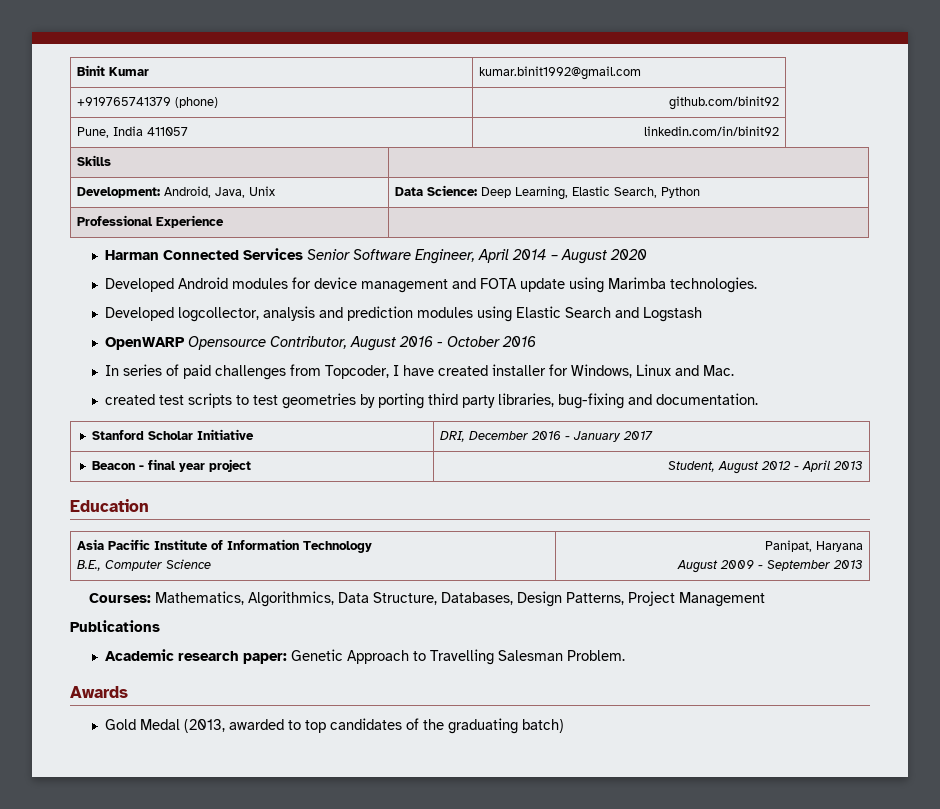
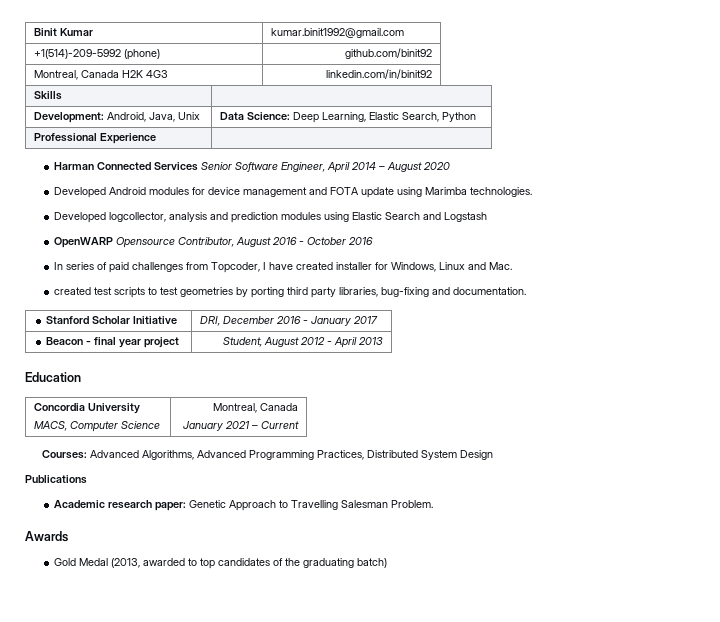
- +919765741379 (phone) | github.com/binit92
+ +1(514)-209-5992 (phone) | github.com/binit92
- Pune, India 411057 | linkedin.com/in/binit92
+ Montreal, Canada H2K 4G3 | linkedin.com/in/binit92
- Asia Pacific Institute of Information Technology
- B.E., Computer Science | Panipat, Haryana
- August 2009 - September 2013
- Courses: Mathematics, Algorithmics, Data Structure, Databases, Design Patterns, Project Management
+ Concordia University
+ MACS, Computer Science | Montreal, Canada
+ January 2021 – Current
+ Courses: Advanced Algorithms, Advanced Programming Practices, Distributed System Design

